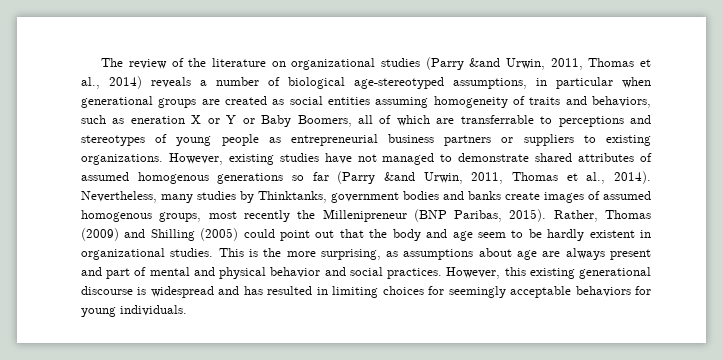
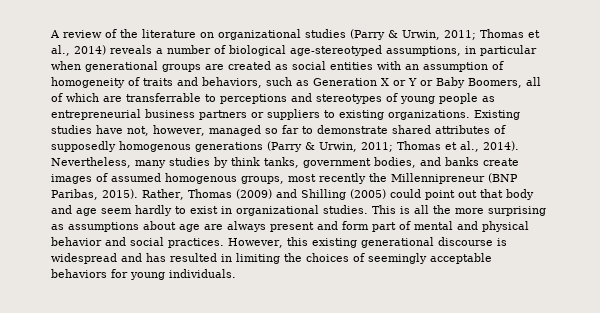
- The review of the literature on organizational studies (Parry &and Urwin, 2011, Thomas et al., 2014) reveals a number of biological age-stereotyped assumptions, in particular when generational groups are created as social entities assuming homogeneity of traits and behaviors, such as eneration X or Y or Baby Boomers, all of which are transferrable to perceptions and stereotypes of young people as entrepreneurial business partners or suppliers to existing organizations.
+ A review of the literature on organizational studies (Parry & Urwin, 2011; Thomas et al., 2014) reveals a number of biological age-stereotyped assumptions, in particular when generational groups are created as social entities with an assumption of homogeneity of traits and behaviors, such as Generation X or Y or Baby Boomers, all of which are transferrable to perceptions and stereotypes of young people as entrepreneurial business partners or suppliers to existing organizations.
- However, existing studies have not managed to demonstrate shared attributes of assumed homogenous generations so far (Parry &and Urwin, 2011, Thomas et al., 2014).
+ Existing studies have not, however, managed so far to demonstrate shared attributes of supposedly homogenous generations (Parry & Urwin, 2011; Thomas et al., 2014).
- Nevertheless, many studies by Thinktanks, government bodies and banks create images of assumed homogenous groups, most recently the Millenipreneur (BNP Paribas, 2015).
+ Nevertheless, many studies by think tanks, government bodies, and banks create images of assumed homogenous groups, most recently the Millennipreneur (BNP Paribas, 2015).
- Rather, Thomas (2009) and Shilling (2005) could point out that the body and age seem to be hardly existent in organizational studies.
+ Rather, Thomas (2009) and Shilling (2005) could point out that body and age seem hardly to exist in organizational studies.
- This is the more surprising, as assumptions about age are always present and part of mental and physical behavior and social practices.
+ This is all the more surprising as assumptions about age are always present and form part of mental and physical behavior and social practices.
- However, this existing generational discourse is widespread and has resulted in limiting choices for seemingly acceptable behaviors for young individuals.
+ However, this existing generational discourse is widespread and has resulted in limiting the choices of seemingly acceptable behaviors for young individuals.

